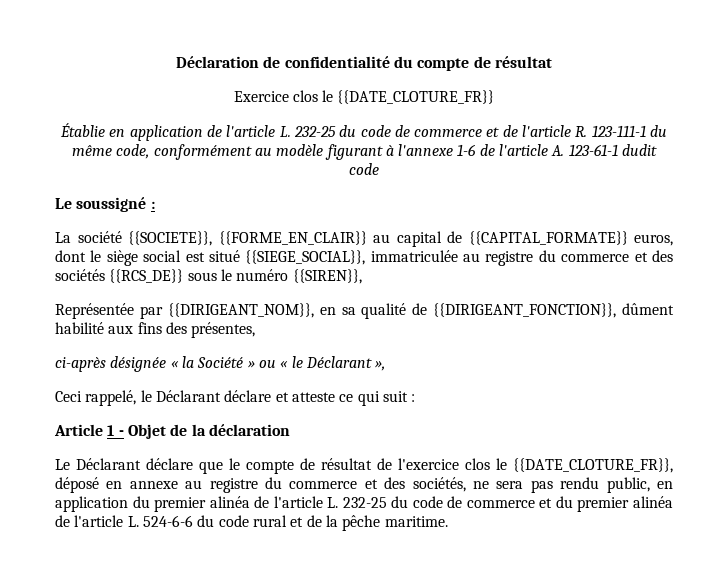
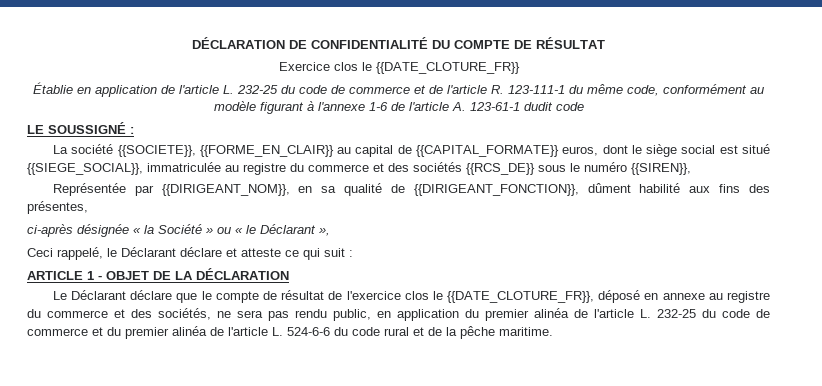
- Déclaration de confidentialité du compte de résultat
+ DÉCLARATION DE CONFIDENTIALITÉ DU COMPTE DE RÉSULTAT
- Le soussigné :
+ LE SOUSSIGNÉ :
- Article 1 - Objet de la déclaration
+ ARTICLE 1 - OBJET DE LA DÉCLARATION

